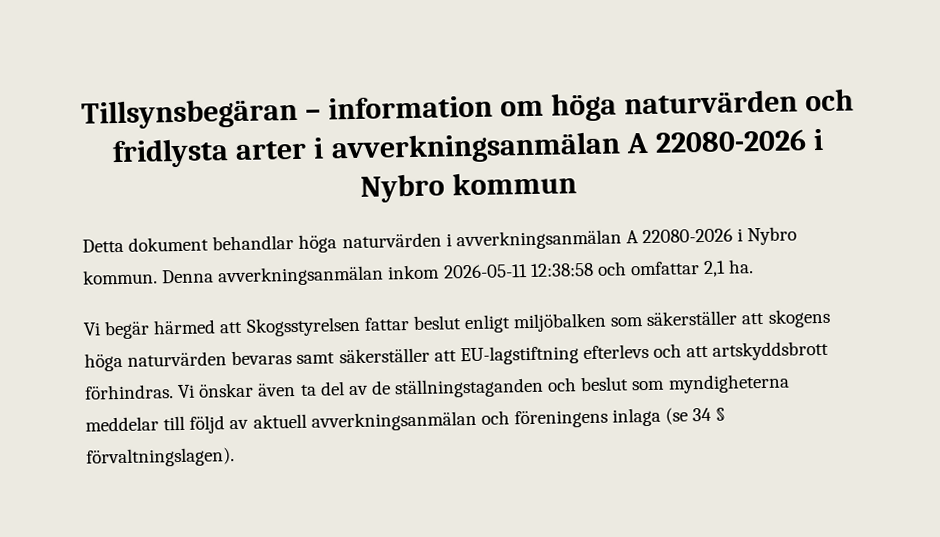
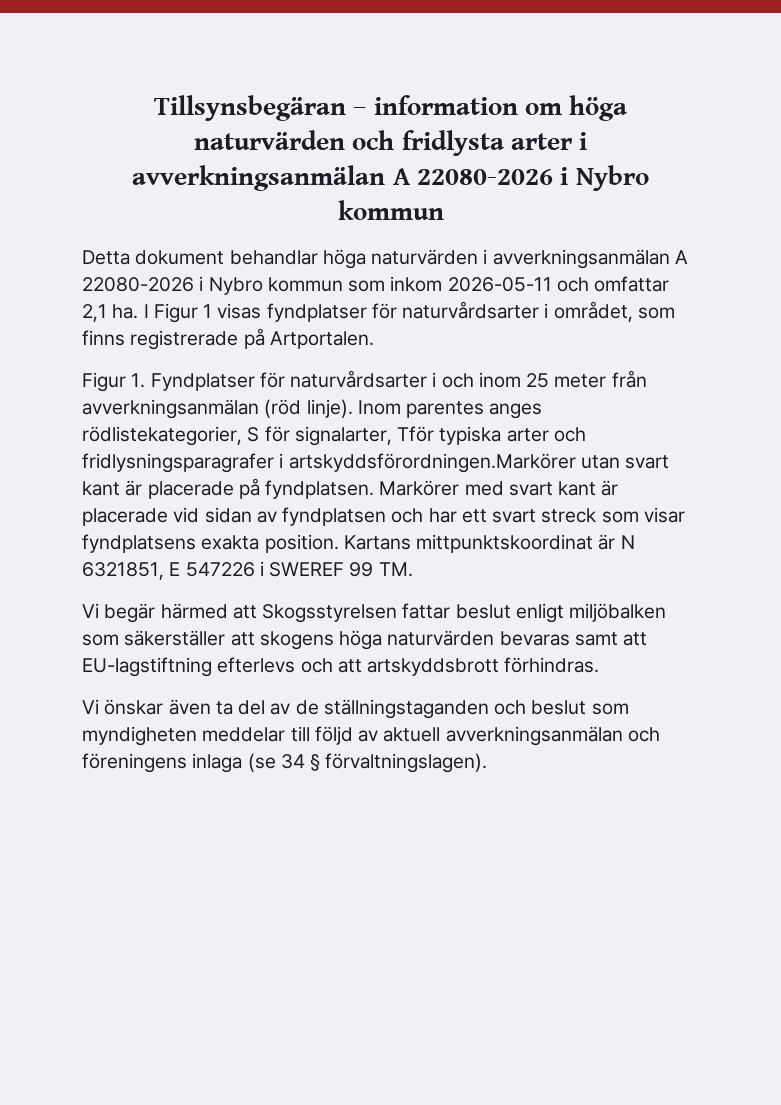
- Detta dokument behandlar höga naturvärden i avverkningsanmälan A 22080-2026 i Nybro kommun. Denna avverkningsanmälan inkom 2026-05-11 12:38:58 och omfattar 2,1 ha.
+ Detta dokument behandlar höga naturvärden i avverkningsanmälan A 22080-2026 i Nybro kommun som inkom 2026-05-11 och omfattar 2,1 ha. I Figur 1 visas fyndplatser för naturvårdsarter i området, som finns registrerade på Artportalen.
+ Figur 1. Fyndplatser för naturvårdsarter i och inom 25 meter från avverkningsanmälan (röd linje). Inom parentes anges rödlistekategorier, S för signalarter, Tför typiska arter och fridlysningsparagrafer i artskyddsförordningen.Markörer utan svart kant är placerade på fyndplatsen. Markörer med svart kant är placerade vid sidan av fyndplatsen och har ett svart streck som visar fyndplatsens exakta position. Kartans mittpunktskoordinat är N 6321851, E 547226 i SWEREF 99 TM.
- Vi begär härmed att Skogsstyrelsen fattar beslut enligt miljöbalken som säkerställer att skogens höga naturvärden bevaras samt säkerställer att EU-lagstiftning efterlevs och att artskyddsbrott förhindras. Vi önskar även ta del av de ställningstaganden och beslut som myndigheterna meddelar till följd av aktuell avverkningsanmälan och föreningens inlaga (se 34 § förvaltningslagen).
+ Vi begär härmed att Skogsstyrelsen fattar beslut enligt miljöbalken som säkerställer att skogens höga naturvärden bevaras samt att EU-lagstiftning efterlevs och att artskyddsbrott förhindras.
+ Vi önskar även ta del av de ställningstaganden och beslut som myndigheten meddelar till följd av aktuell avverkningsanmälan och föreningens inlaga (se 34 § förvaltningslagen).

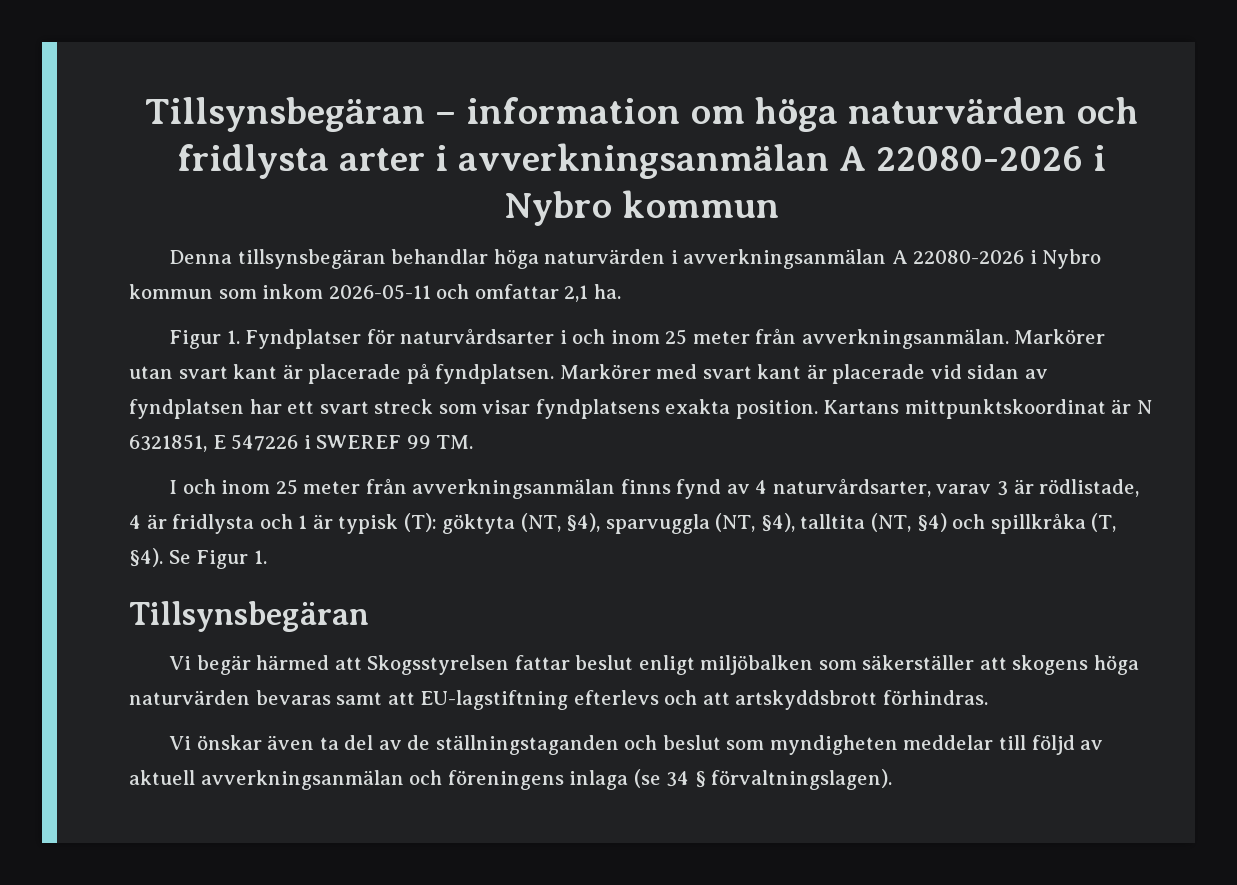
- Detta dokument behandlar höga naturvärden i avverkningsanmälan A 22080-2026 i Nybro kommun som inkom 2026-05-11 och omfattar 2,1 ha. I Figur 1 visas fyndplatser för naturvårdsarter i området, som finns registrerade på Artportalen.
+ Denna tillsynsbegäran behandlar höga naturvärden i avverkningsanmälan A 22080-2026 i Nybro kommun som inkom 2026-05-11 och omfattar 2,1 ha.
- Figur 1. Fyndplatser för naturvårdsarter i och inom 25 meter från avverkningsanmälan (röd linje). Inom parentes anges rödlistekategorier, S för signalarter, Tför typiska arter och fridlysningsparagrafer i artskyddsförordningen.Markörer utan svart kant är placerade på fyndplatsen.
+ Figur 1. Fyndplatser för naturvårdsarter i och inom 25 meter från avverkningsanmälan. Markörer utan svart kant är placerade på fyndplatsen.
- Markörer med svart kant är placerade vid sidan av fyndplatsen och har ett svart streck som visar fyndplatsens exakta position.
+ Markörer med svart kant är placerade vid sidan av fyndplatsen har ett svart streck som visar fyndplatsens exakta position.
+ I och inom 25 meter från avverkningsanmälan finns fynd av 4 naturvårdsarter, varav 3 är rödlistade, 4 är fridlysta och 1 är typisk (T): göktyta (NT, §4), sparvuggla (NT, §4), talltita (NT, §4) och spillkråka (T, §4). Se Figur 1.
+ Tillsynsbegäran

